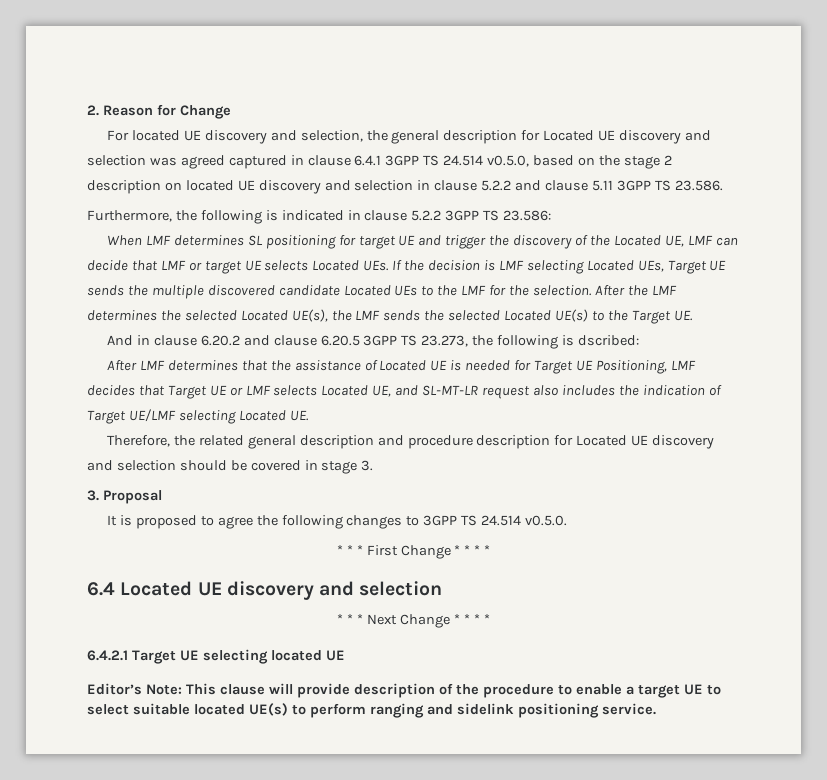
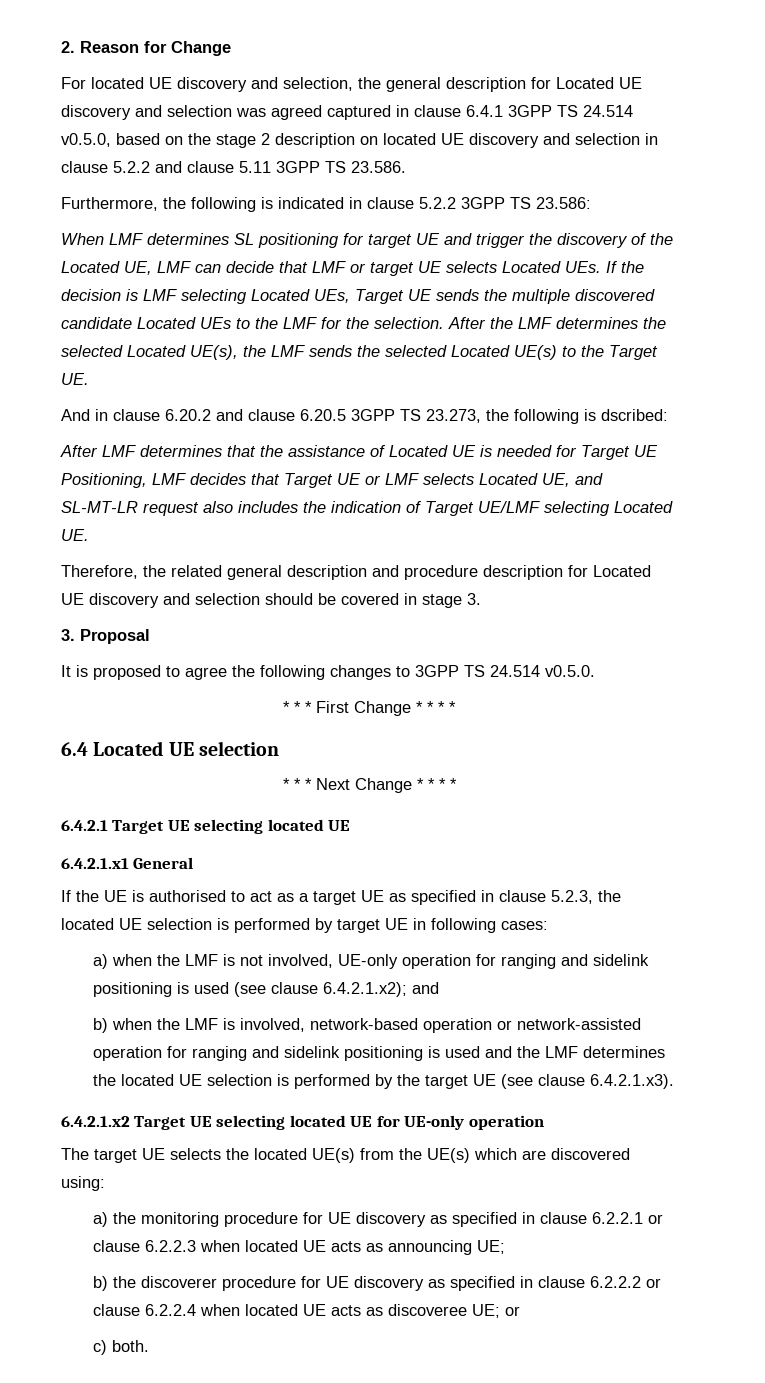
- 6.4 Located UE discovery and selection
+ 6.4 Located UE selection
- Editor’s Note: This clause will provide description of the procedure to enable a target UE to select suitable located UE(s) to perform ranging and sidelink positioning service.
+ 6.4.2.1.x1 General
+ If the UE is authorised to act as a target UE as specified in clause 5.2.3, the located UE selection is performed by target UE in following cases:
+ a) when the LMF is not involved, UE-only operation for ranging and sidelink positioning is used (see clause 6.4.2.1.x2); and
+ b) when the LMF is involved, network-based operation or network-assisted operation for ranging and sidelink positioning is used and the LMF determines the located UE selection is performed by the target UE (see clause 6.4.2.1.x3).
+ 6.4.2.1.x2 Target UE selecting located UE for UE-only operation
+ The target UE selects the located UE(s) from the UE(s) which are discovered using:
+ a) the monitoring procedure for UE discovery as specified in clause 6.2.2.1 or clause 6.2.2.3 when located UE acts as announcing UE;
+ b) the discoverer procedure for UE discovery as specified in clause 6.2.2.2 or clause 6.2.2.4 when located UE acts as discoveree UE; or
+ c) both.

